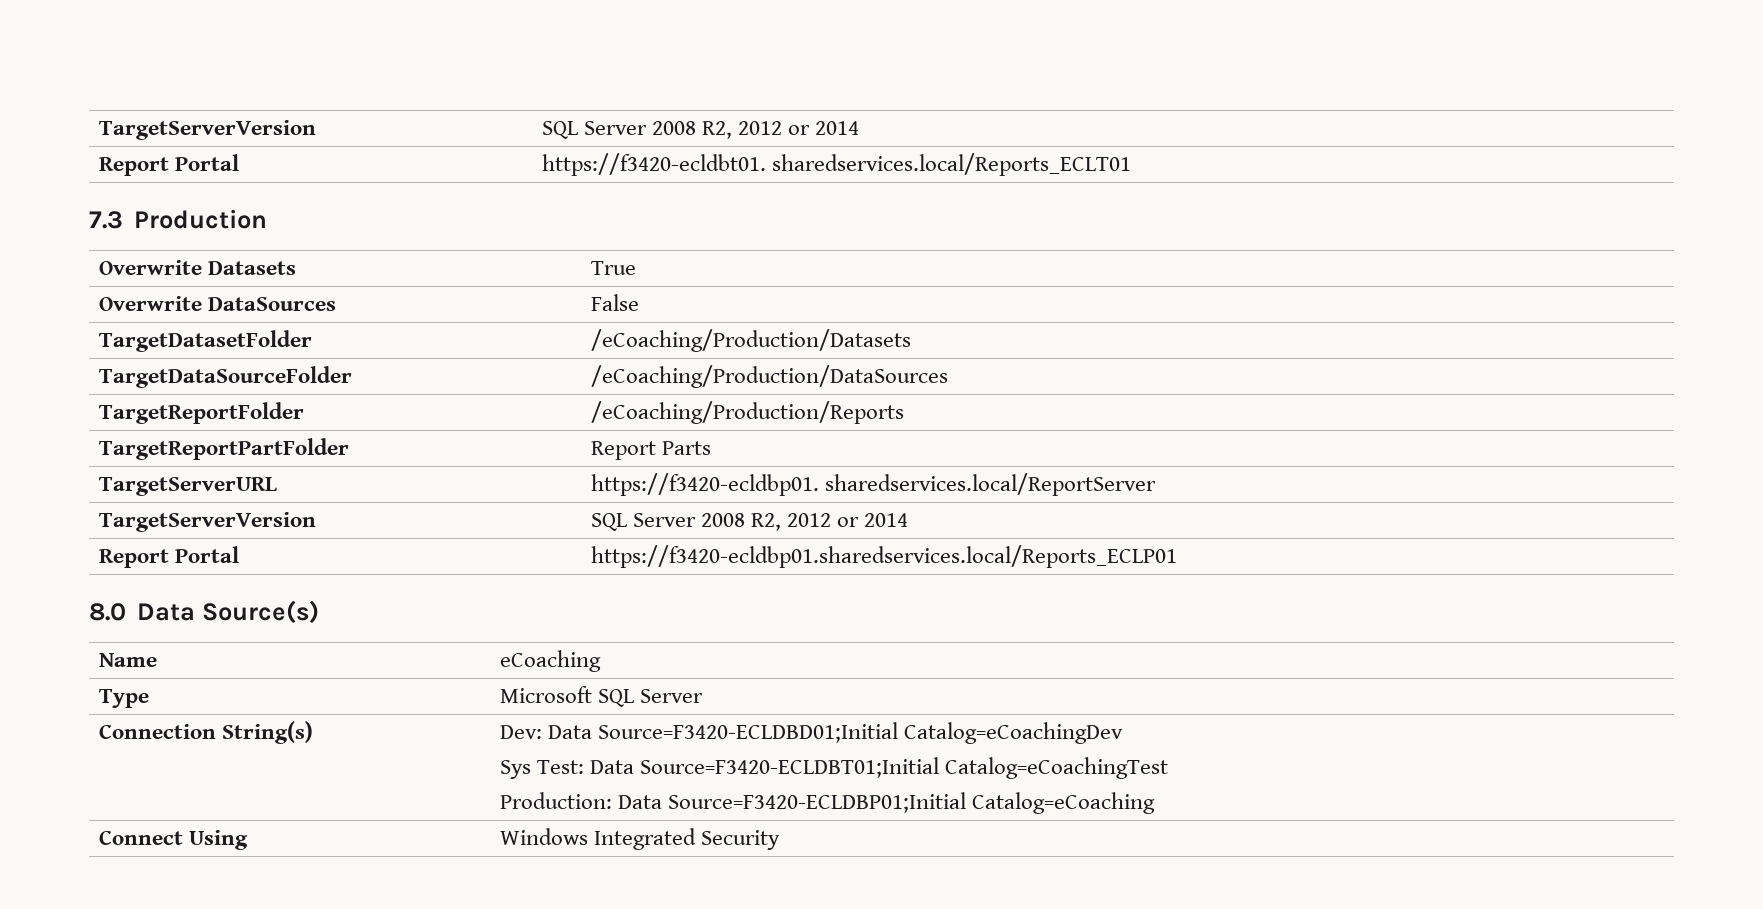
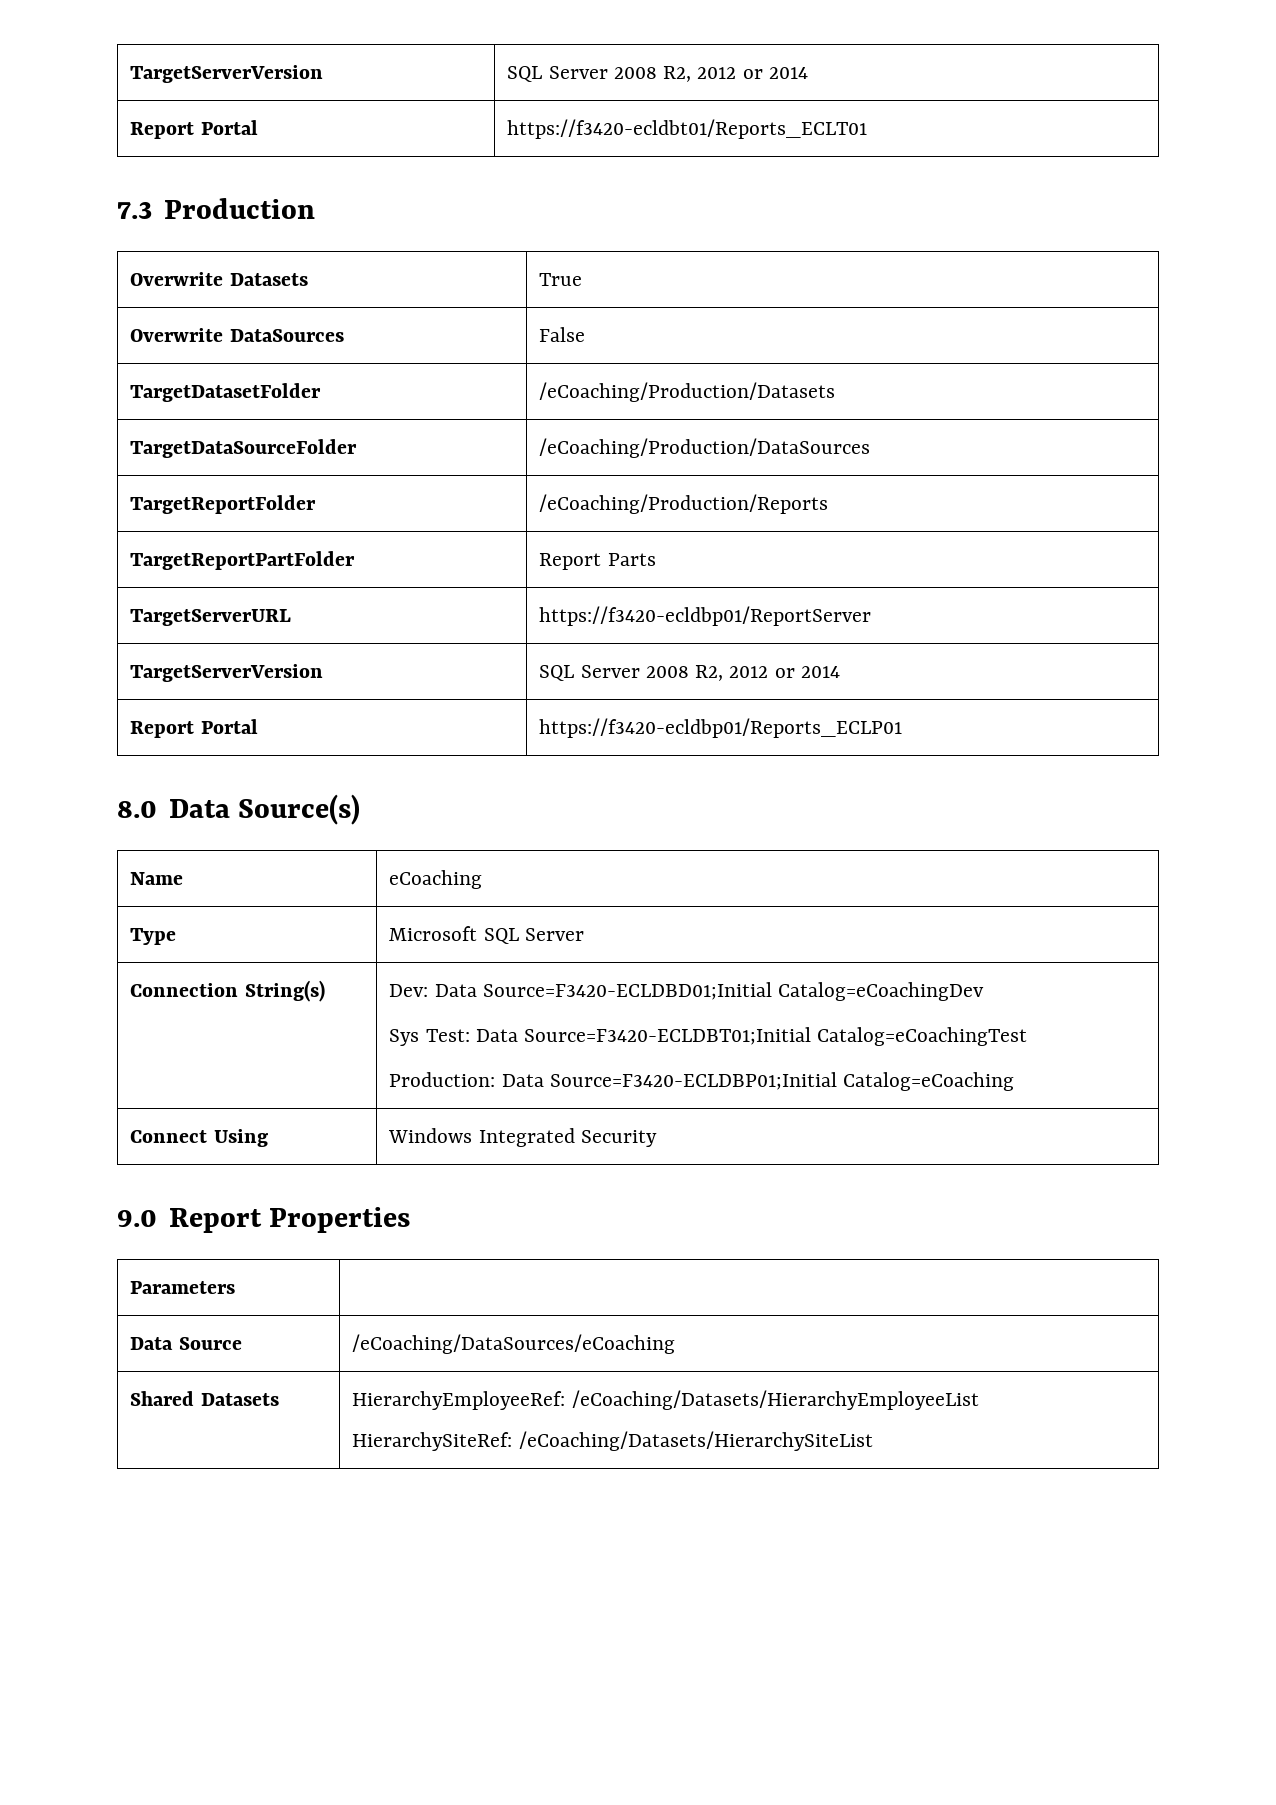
- Report Portal | https://f3420-ecldbt01. sharedservices.local/Reports_ECLT01
+ Report Portal | https://f3420-ecldbt01/Reports_ECLT01
- TargetServerURL | https://f3420-ecldbp01. sharedservices.local/ReportServer
+ TargetServerURL | https://f3420-ecldbp01/ReportServer
- Report Portal | https://f3420-ecldbp01.sharedservices.local/Reports_ECLP01
+ Report Portal | https://f3420-ecldbp01/Reports_ECLP01
+ 9.0 Report Properties
+ Parameters |
+ Data Source | /eCoaching/DataSources/eCoaching
+ Shared Datasets | HierarchyEmployeeRef: /eCoaching/Datasets/HierarchyEmployeeList
+ HierarchySiteRef: /eCoaching/Datasets/HierarchySiteList

